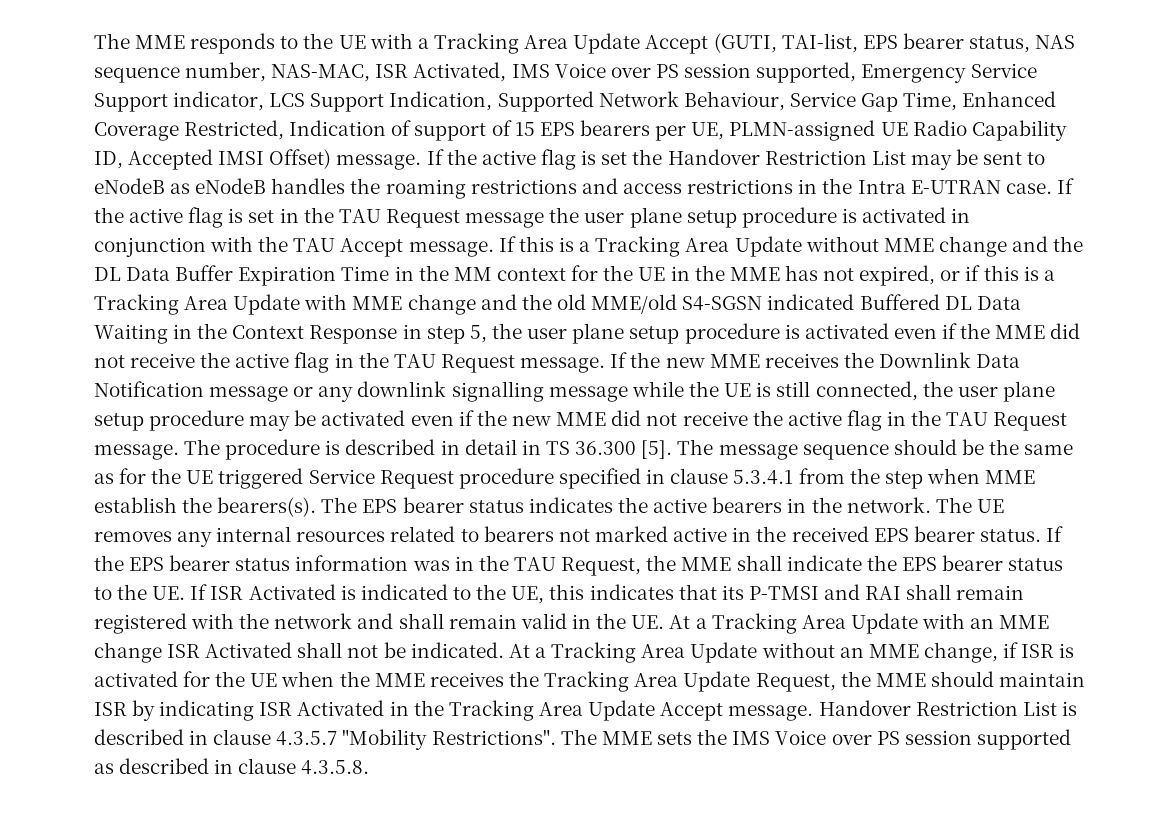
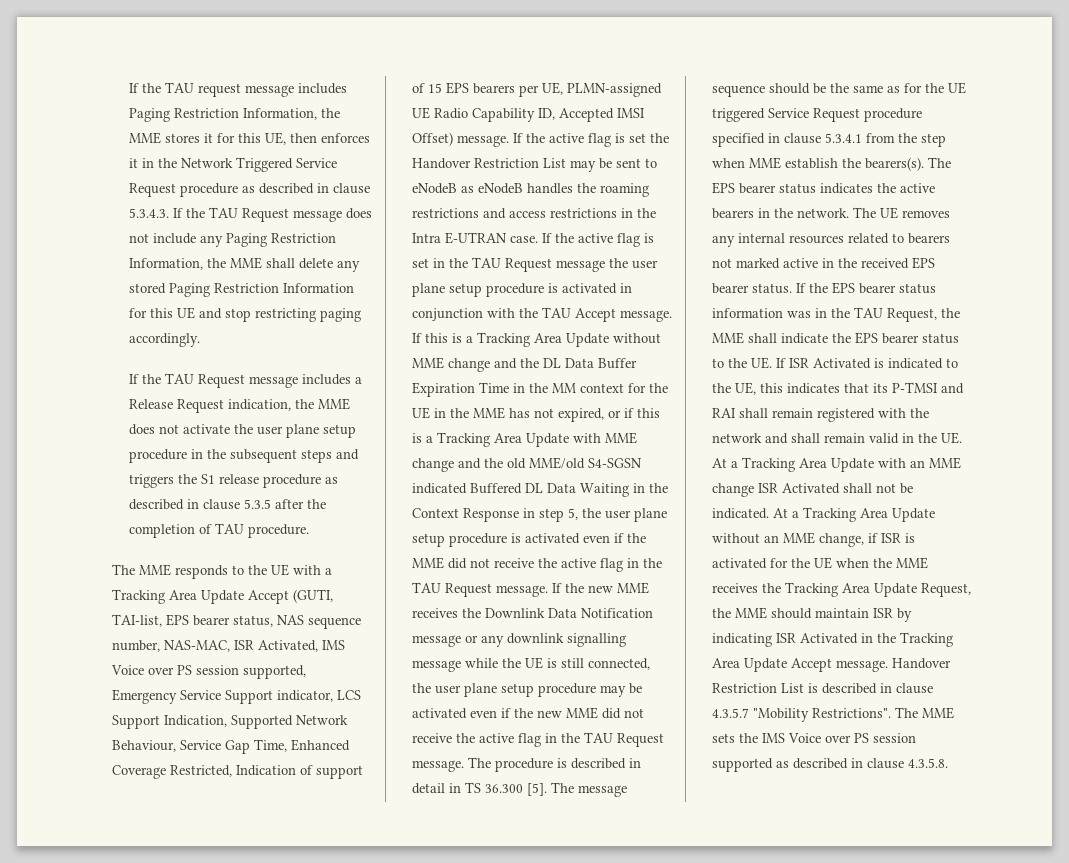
+ If the TAU request message includes Paging Restriction Information, the MME stores it for this UE, then enforces it in the Network Triggered Service Request procedure as described in clause 5.3.4.3. If the TAU Request message does not include any Paging Restriction Information, the MME shall delete any stored Paging Restriction Information for this UE and stop restricting paging accordingly.
+ If the TAU Request message includes a Release Request indication, the MME does not activate the user plane setup procedure in the subsequent steps and triggers the S1 release procedure as described in clause 5.3.5 after the completion of TAU procedure.

